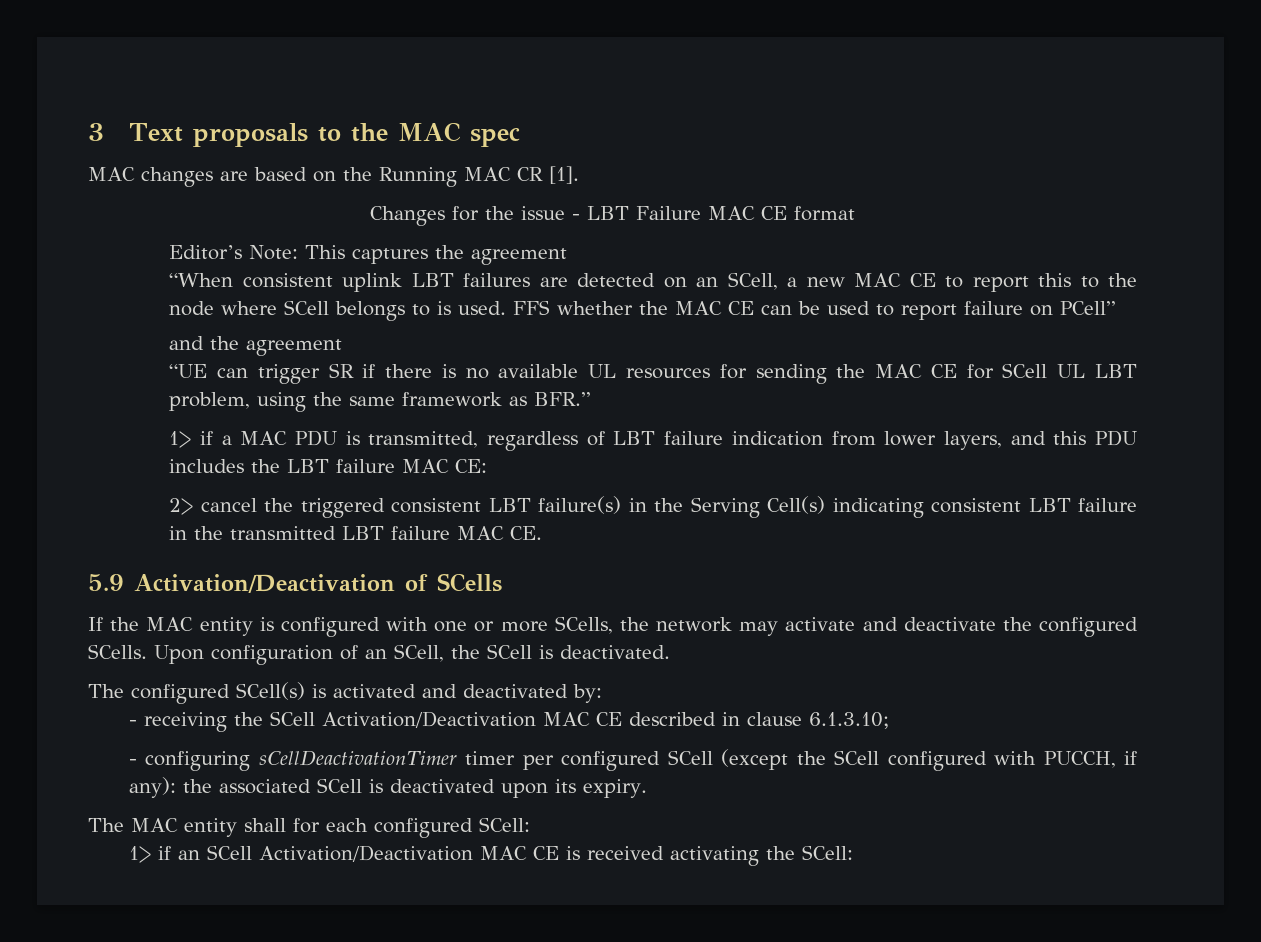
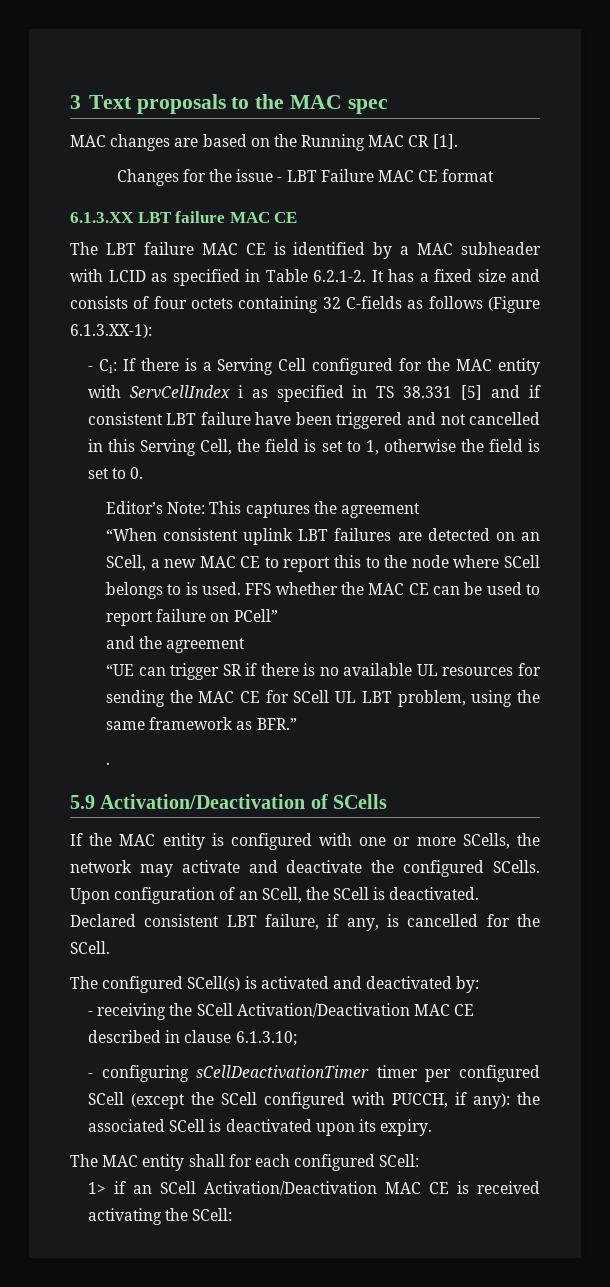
+ 6.1.3.XX LBT failure MAC CE
+ The LBT failure MAC CE is identified by a MAC subheader with LCID as specified in Table 6.2.1-2. It has a fixed size and consists of four octets containing 32 C-fields as follows (Figure 6.1.3.XX-1):
+ - Ci: If there is a Serving Cell configured for the MAC entity with ServCellIndex i as specified in TS 38.331 [5] and if consistent LBT failure have been triggered and not cancelled in this Serving Cell, the field is set to 1, otherwise the field is set to 0.
- 1> if a MAC PDU is transmitted, regardless of LBT failure indication from lower layers, and this PDU includes the LBT failure MAC CE:
- 2> cancel the triggered consistent LBT failure(s) in the Serving Cell(s) indicating consistent LBT failure in the transmitted LBT failure MAC CE.
+ .
+ Declared consistent LBT failure, if any, is cancelled for the SCell.

